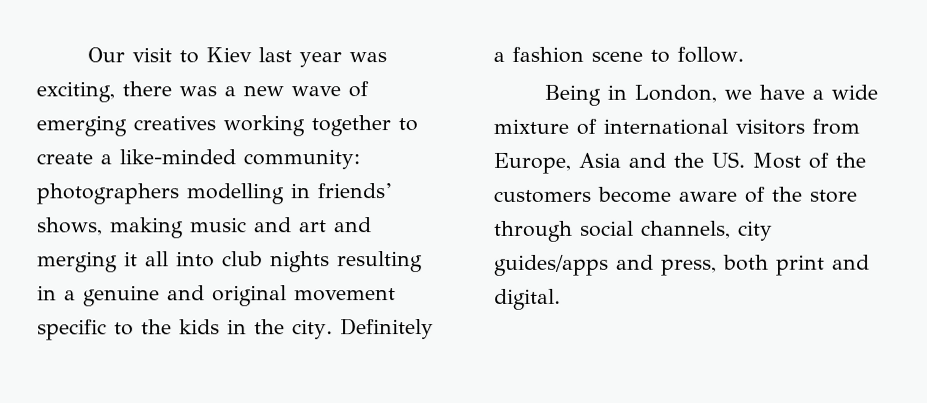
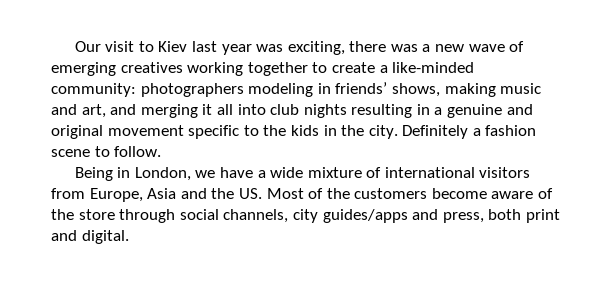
- Our visit to Kiev last year was exciting, there was a new wave of emerging creatives working together to create a like-minded community: photographers modelling in friends’ shows, making music and art and merging it all into club nights resulting in a genuine and original movement specific to the kids in the city.
+ Our visit to Kiev last year was exciting, there was a new wave of emerging creatives working together to create a like-minded community: photographers modeling in friends’ shows, making music and art, and merging it all into club nights resulting in a genuine and original movement specific to the kids in the city.

